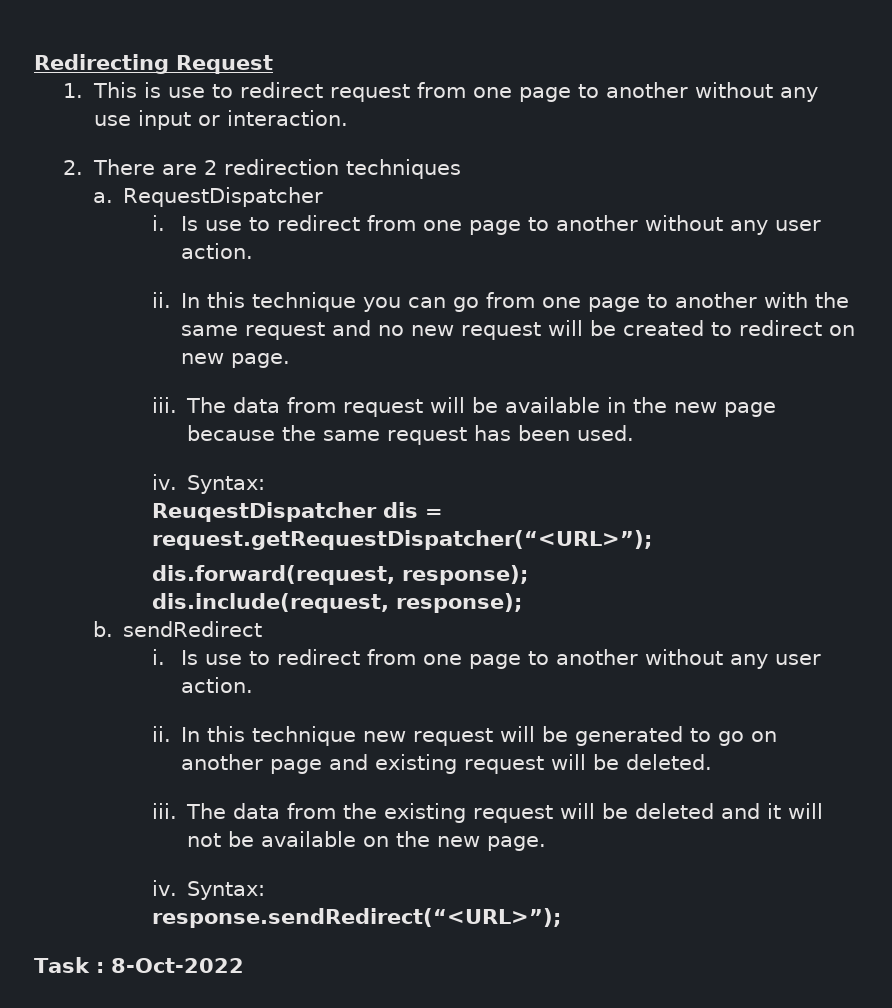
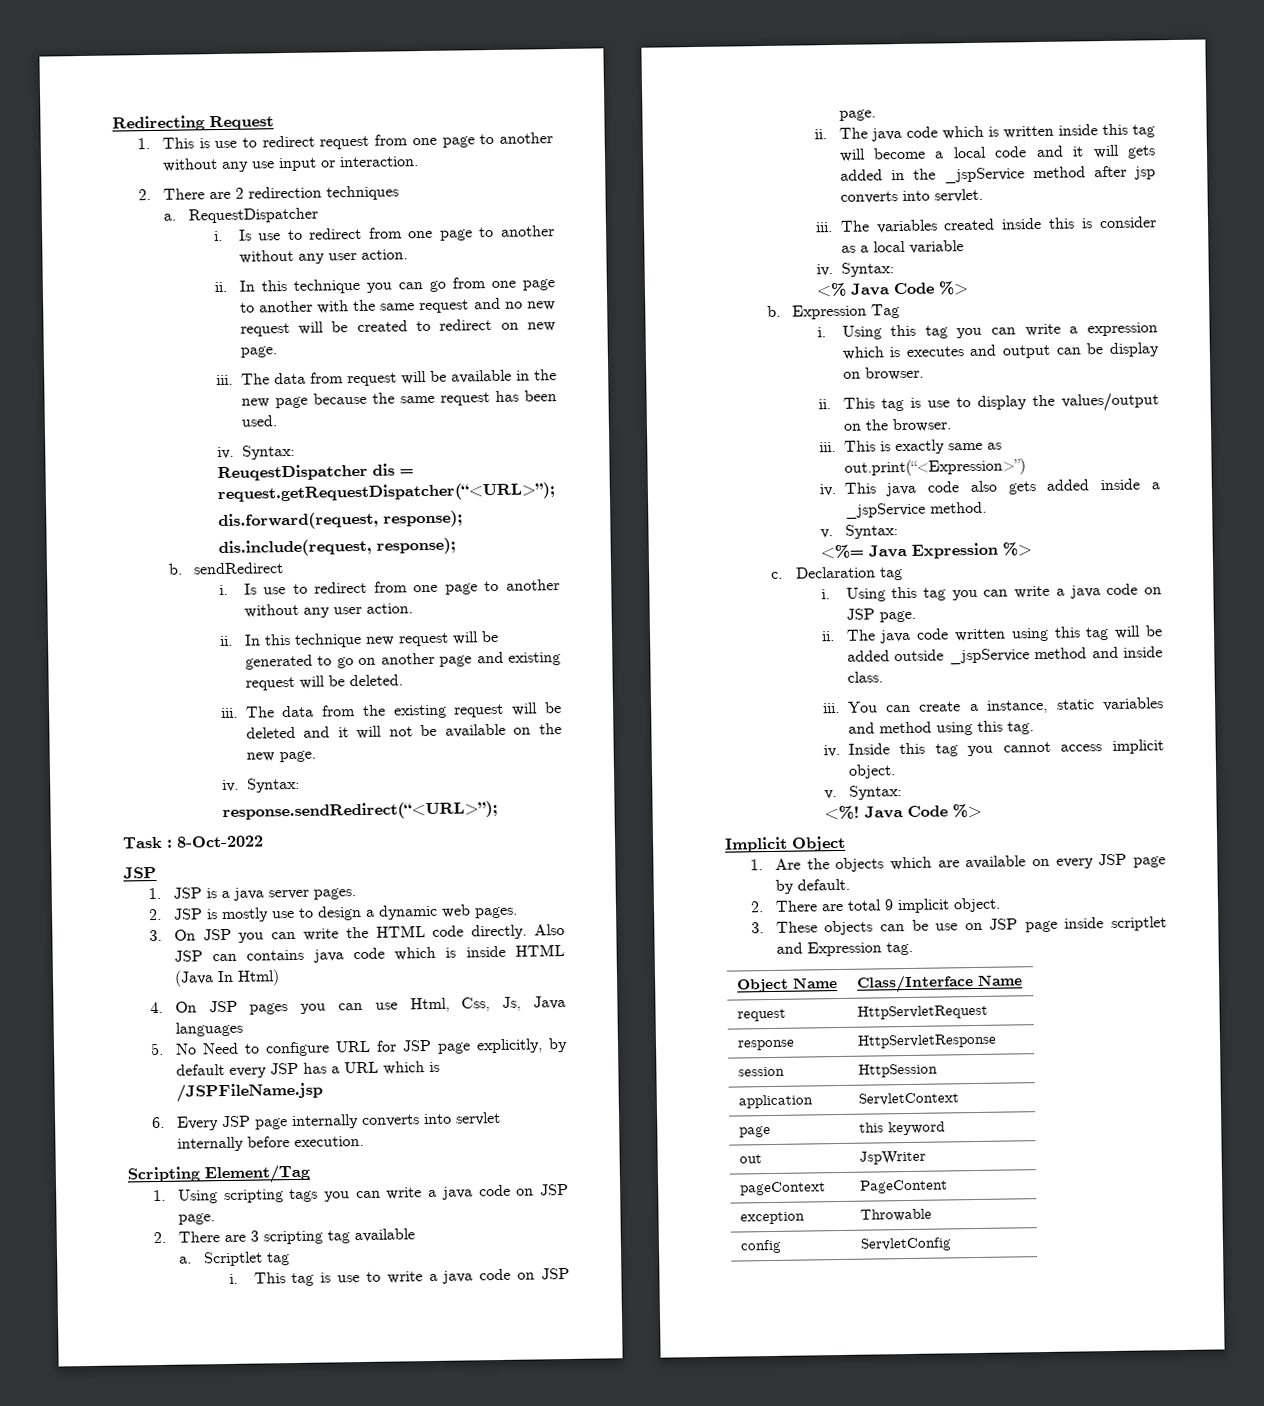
  Task : 8-Oct-2022
+ JSP
+ 1. JSP is a java server pages.
+ 2. JSP is mostly use to design a dynamic web pages.
+ 3. On JSP you can write the HTML code directly. Also JSP can contains java code which is inside HTML (Java In Html)
+ 4. On JSP pages you can use Html, Css, Js, Java languages
+ 5. No Need to configure URL for JSP page explicitly, by default every JSP has a URL which is /JSPFileName.jsp
+ 6. Every JSP page internally converts into servlet internally before execution.
+ Scripting Element/Tag
+ 1. Using scripting tags you can write a java code on JSP page.
+ 2. There are 3 scripting tag available
+ a. Scriptlet tag
+ i. This tag is use to write a java code on JSP page.
+ ii. The java code which is written inside this tag will become a local code and it will gets added in the _jspService method after jsp converts into servlet.
+ iii. The variables created inside this is consider as a local variable
+ iv. Syntax:
+ <% Java Code %>
+ b. Expression Tag
+ i. Using this tag you can write a expression which is executes and output can be display on browser.
+ ii. This tag is use to display the values/output on the browser.
+ iii. This is exactly same as out.print(“<Expression>”)
+ iv. This java code also gets added inside a _jspService method.
+ v. Syntax:
+ <%= Java Expression %>
+ c. Declaration tag
+ i. Using this tag you can write a java code on JSP page.
+ ii. The java code written using this tag will be added outside _jspService method and inside class.
+ iii. You can create a instance, static variables and method using this tag.
+ iv. Inside this tag you cannot access implicit object.
+ v. Syntax:
+ <%! Java Code %>
+ Implicit Object
+ 1. Are the objects which are available on every JSP page by default.
+ 2. There are total 9 implicit object.
+ 3. These objects can be use on JSP page inside scriptlet and Expression tag.
+ Object Name | Class/Interface Name
+ request | HttpServletRequest
+ response | HttpServletResponse
+ session | HttpSession
+ application | ServletContext
+ page | this keyword
+ out | JspWriter
+ pageContext | PageContent
+ exception | Throwable
+ config | ServletConfig

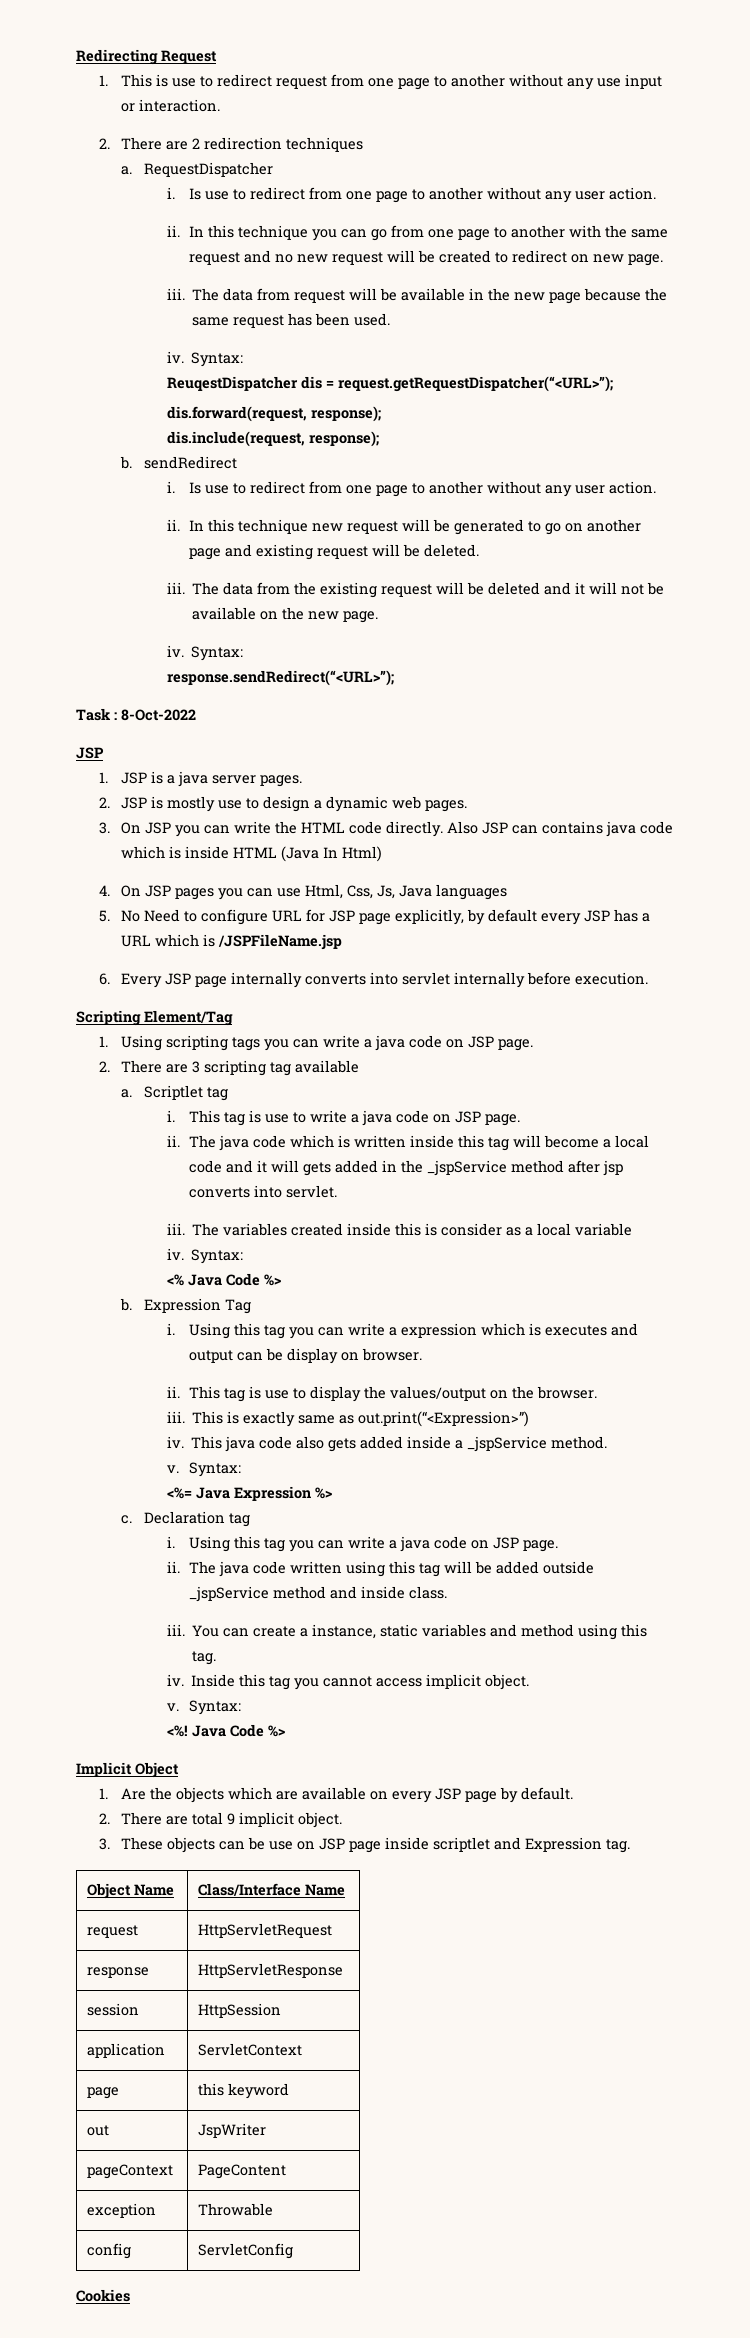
+ Cookies

